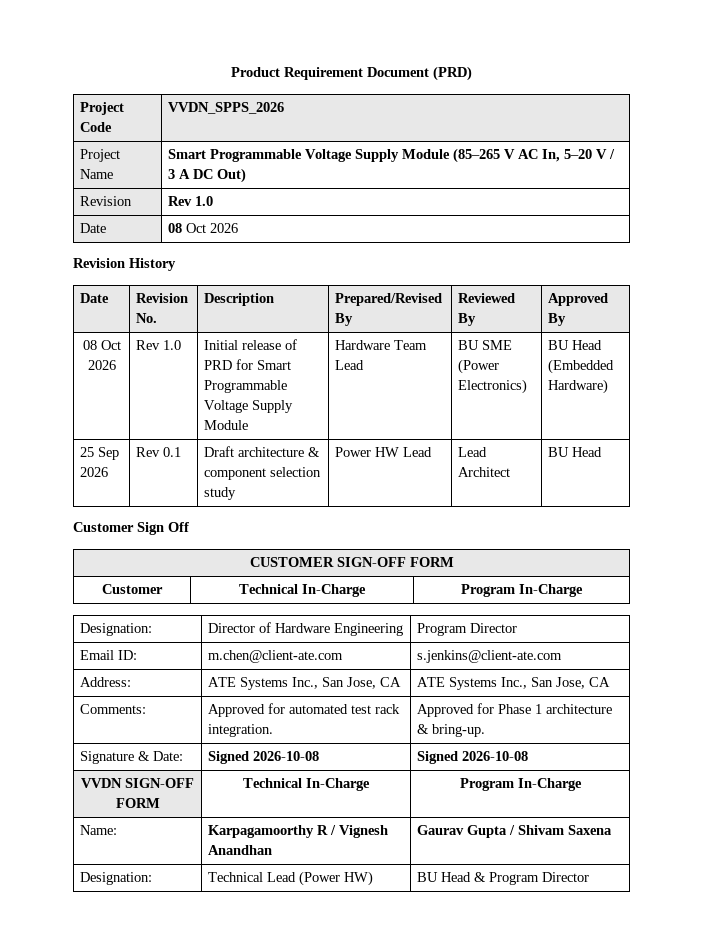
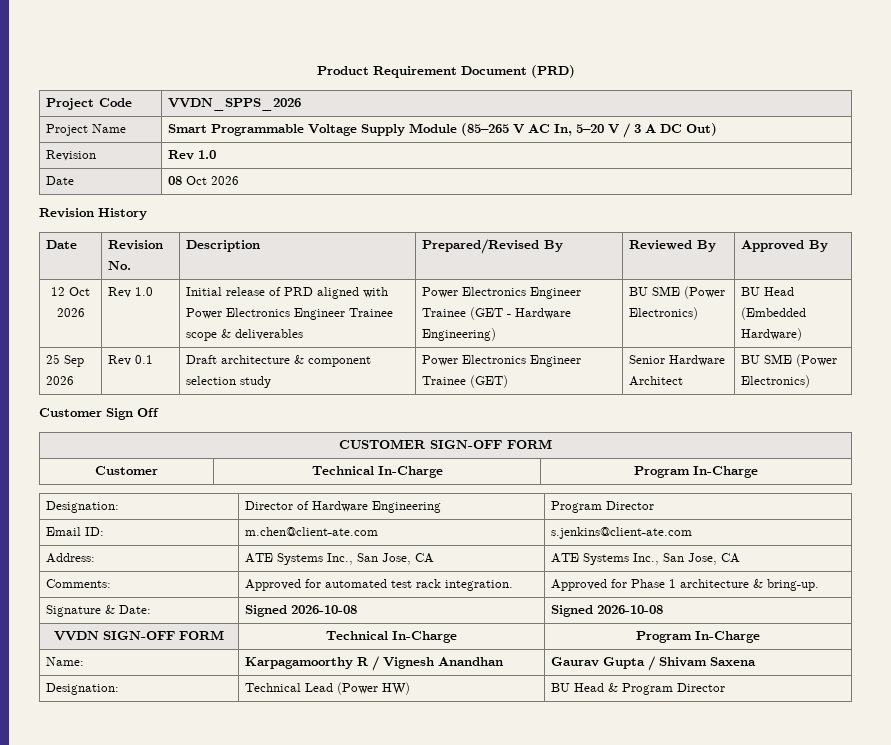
- 08 Oct 2026 | Rev 1.0 | Initial release of PRD for Smart Programmable Voltage Supply Module | Hardware Team Lead | BU SME (Power Electronics) | BU Head (Embedded Hardware)
+ 12 Oct 2026 | Rev 1.0 | Initial release of PRD aligned with Power Electronics Engineer Trainee scope & deliverables | Power Electronics Engineer Trainee (GET - Hardware Engineering) | BU SME (Power Electronics) | BU Head (Embedded Hardware)
- 25 Sep 2026 | Rev 0.1 | Draft architecture & component selection study | Power HW Lead | Lead Architect | BU Head
+ 25 Sep 2026 | Rev 0.1 | Draft architecture & component selection study | Power Electronics Engineer Trainee (GET) | Senior Hardware Architect | BU SME (Power Electronics)

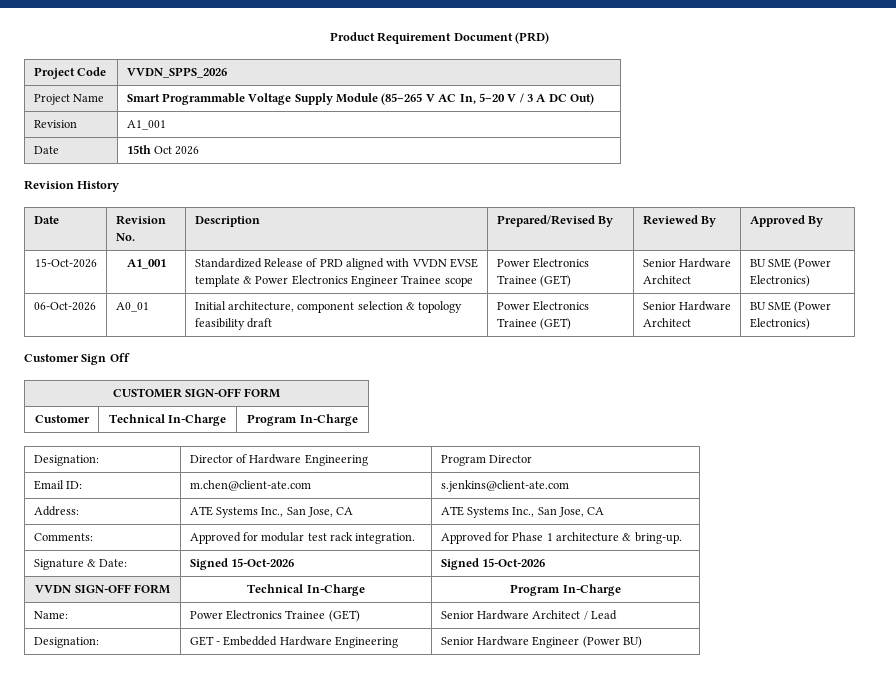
- Revision | Rev 1.0
- Date | 08 Oct 2026
+ Revision | A1_001
+ Date | 15th Oct 2026
- 12 Oct 2026 | Rev 1.0 | Initial release of PRD aligned with Power Electronics Engineer Trainee scope & deliverables | Power Electronics Engineer Trainee (GET - Hardware Engineering) | BU SME (Power Electronics) | BU Head (Embedded Hardware)
- 25 Sep 2026 | Rev 0.1 | Draft architecture & component selection study | Power Electronics Engineer Trainee (GET) | Senior Hardware Architect | BU SME (Power Electronics)
+ 15-Oct-2026 | A1_001 | Standardized Release of PRD aligned with VVDN EVSE template & Power Electronics Engineer Trainee scope | Power Electronics Trainee (GET) | Senior Hardware Architect | BU SME (Power Electronics)
+ 06-Oct-2026 | A0_01 | Initial architecture, component selection & topology feasibility draft | Power Electronics Trainee (GET) | Senior Hardware Architect | BU SME (Power Electronics)
- Comments: | Approved for automated test rack integration. | Approved for Phase 1 architecture & bring-up.
+ Comments: | Approved for modular test rack integration. | Approved for Phase 1 architecture & bring-up.
- Signature & Date: | Signed 2026-10-08 | Signed 2026-10-08
+ Signature & Date: | Signed 15-Oct-2026 | Signed 15-Oct-2026
- Name: | Karpagamoorthy R / Vignesh Anandhan | Gaurav Gupta / Shivam Saxena
- Designation: | Technical Lead (Power HW) | BU Head & Program Director
+ Name: | Power Electronics Trainee (GET) | Senior Hardware Architect / Lead
+ Designation: | GET - Embedded Hardware Engineering | Senior Hardware Engineer (Power BU)

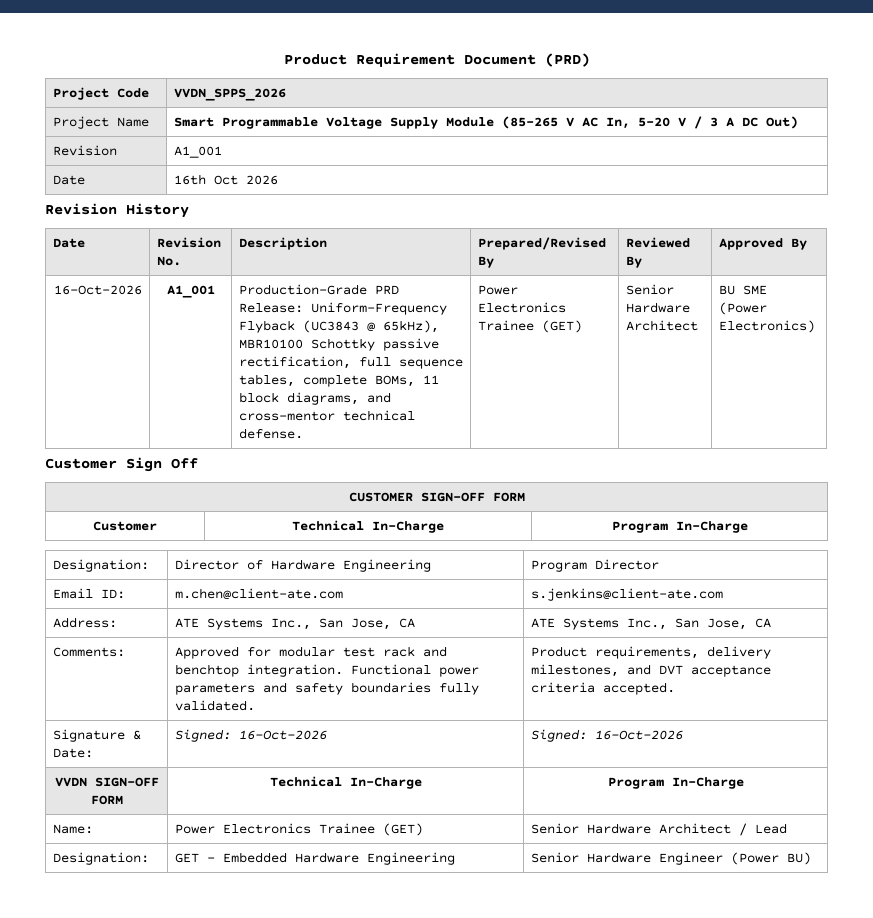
- Date | 15th Oct 2026
+ Date | 16th Oct 2026
- 15-Oct-2026 | A1_001 | Standardized Release of PRD aligned with VVDN EVSE template & Power Electronics Engineer Trainee scope | Power Electronics Trainee (GET) | Senior Hardware Architect | BU SME (Power Electronics)
- 06-Oct-2026 | A0_01 | Initial architecture, component selection & topology feasibility draft | Power Electronics Trainee (GET) | Senior Hardware Architect | BU SME (Power Electronics)
+ 16-Oct-2026 | A1_001 | Production-Grade PRD Release: Uniform-Frequency Flyback (UC3843 @ 65kHz), MBR10100 Schottky passive rectification, full sequence tables, complete BOMs, 11 block diagrams, and cross-mentor technical defense. | Power Electronics Trainee (GET) | Senior Hardware Architect | BU SME (Power Electronics)
- Comments: | Approved for modular test rack integration. | Approved for Phase 1 architecture & bring-up.
+ Comments: | Approved for modular test rack and benchtop integration. Functional power parameters and safety boundaries fully validated. | Product requirements, delivery milestones, and DVT acceptance criteria accepted.
- Signature & Date: | Signed 15-Oct-2026 | Signed 15-Oct-2026
+ Signature & Date: | Signed: 16-Oct-2026 | Signed: 16-Oct-2026

